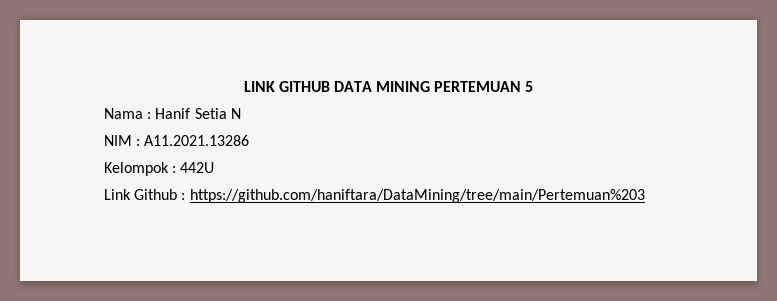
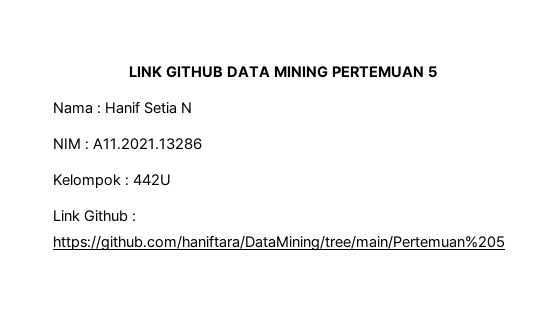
- Link Github : https://github.com/haniftara/DataMining/tree/main/Pertemuan%203
+ Link Github : https://github.com/haniftara/DataMining/tree/main/Pertemuan%205

